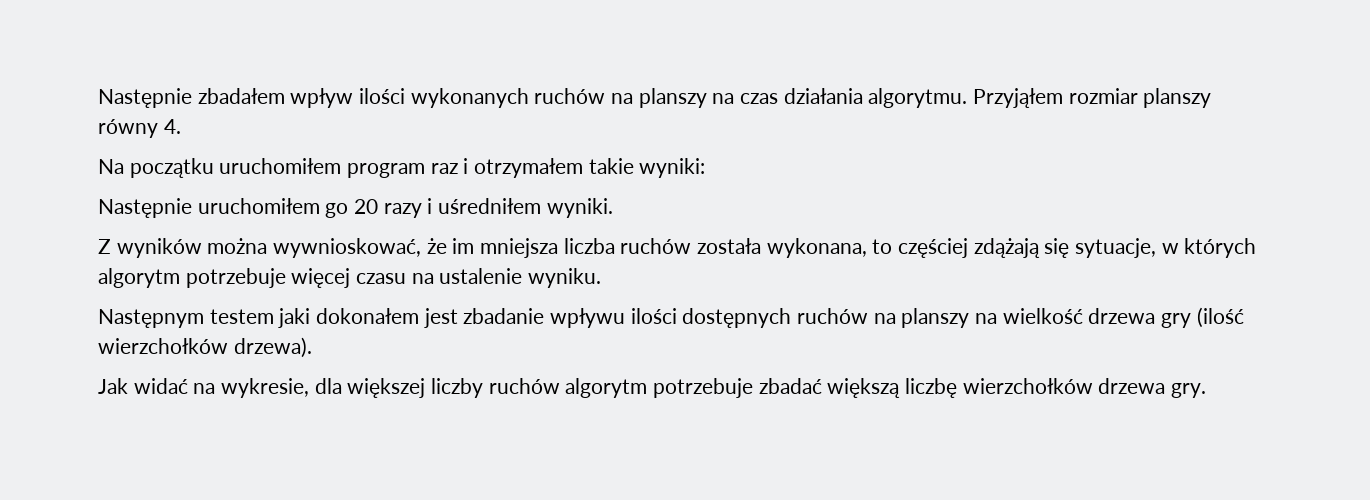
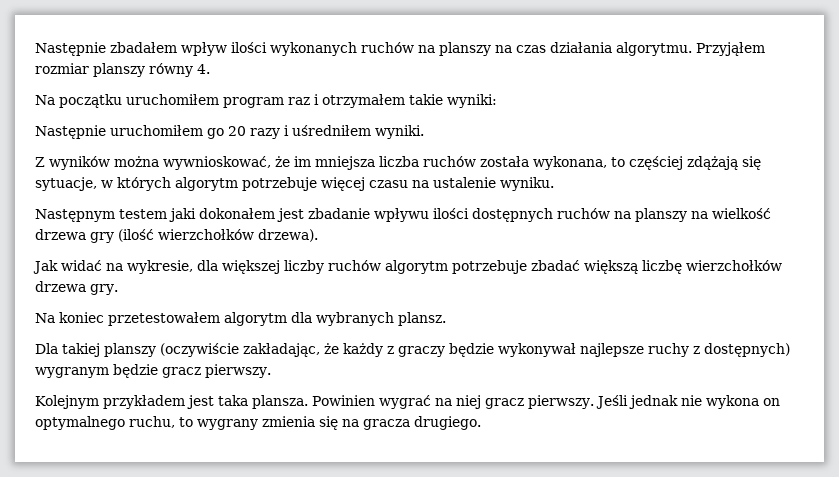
+ Na koniec przetestowałem algorytm dla wybranych plansz.
+ Dla takiej planszy (oczywiście zakładając, że każdy z graczy będzie wykonywał najlepsze ruchy z dostępnych) wygranym będzie gracz pierwszy.
+ Kolejnym przykładem jest taka plansza. Powinien wygrać na niej gracz pierwszy. Jeśli jednak nie wykona on optymalnego ruchu, to wygrany zmienia się na gracza drugiego.

